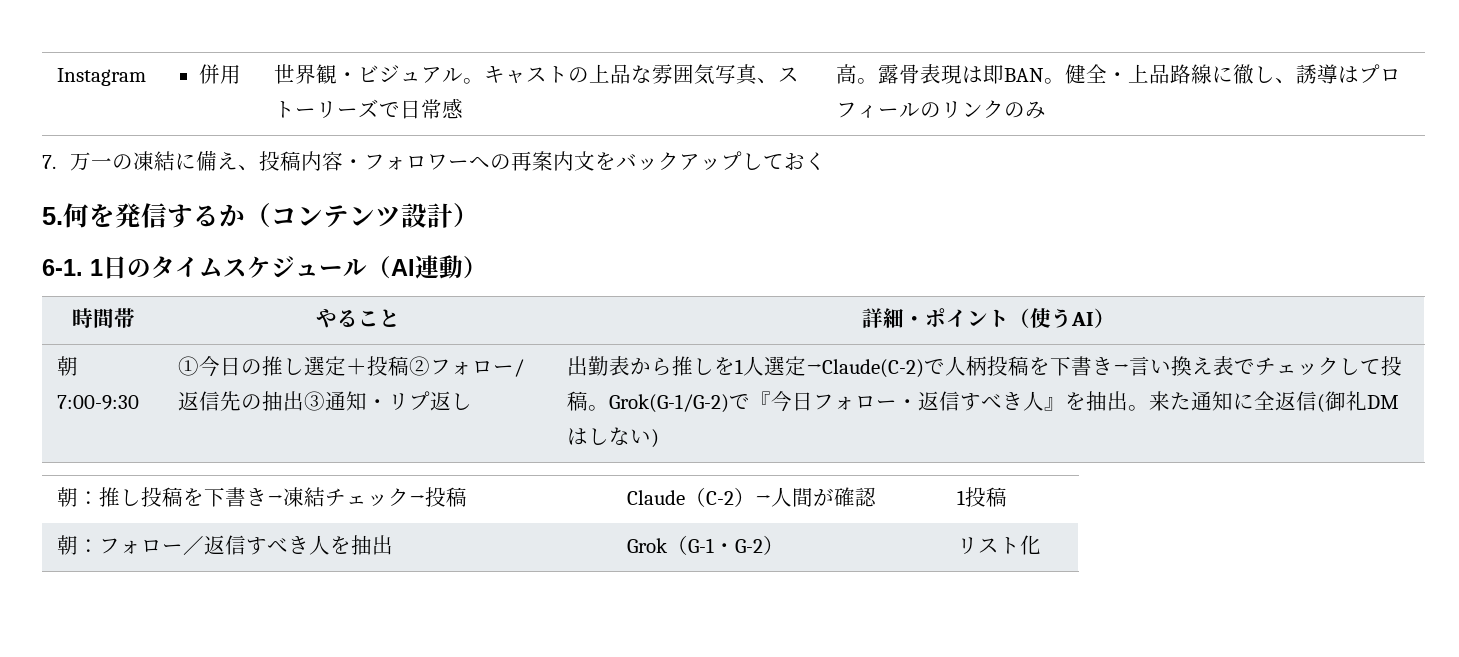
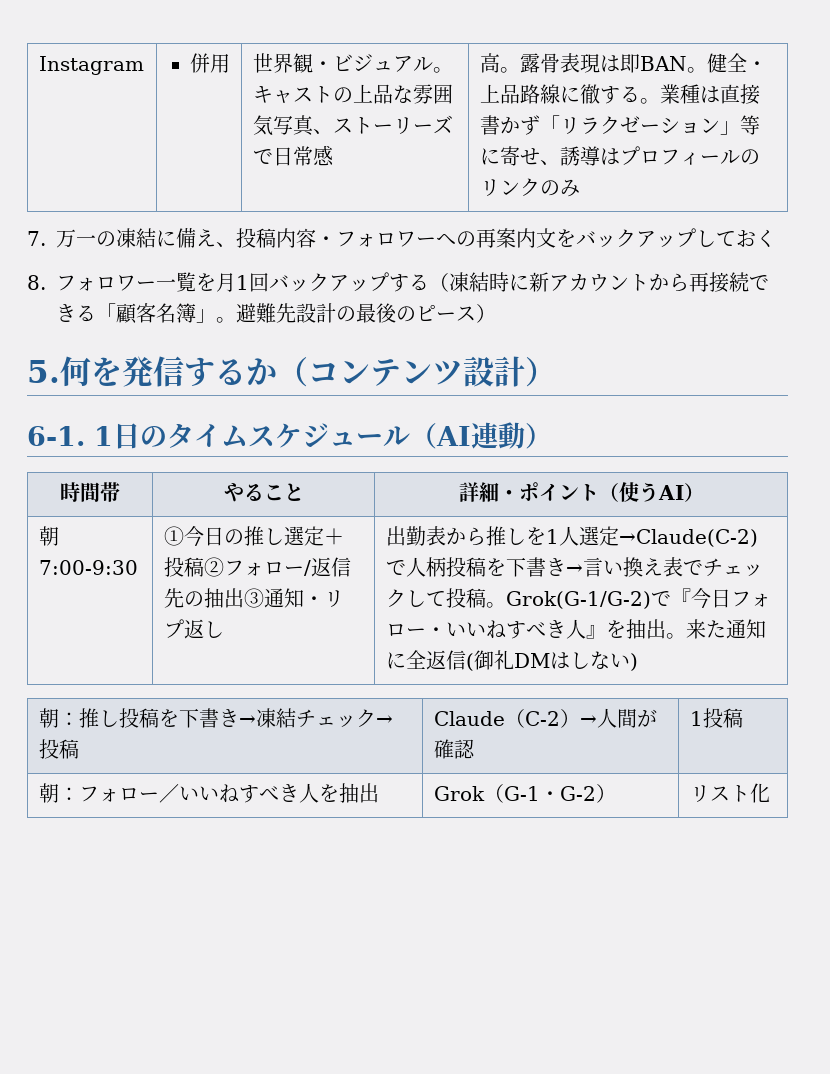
- 健全・上品路線に徹し、誘導はプロフィールのリンクのみ
+ 健全・上品路線に徹する。業種は直接書かず「リラクゼーション」等に寄せ、誘導はプロフィールのリンクのみ
+ 8.フォロワー一覧を月1回バックアップする（凍結時に新アカウントから再接続できる「顧客名簿」。避難先設計の最後のピース）
- Grok(G-1/G-2)で『今日フォロー・返信すべき人』を抽出。
+ Grok(G-1/G-2)で『今日フォロー・いいねすべき人』を抽出。
- 朝：フォロー／返信すべき人を抽出 | Grok（G-1・G-2） | リスト化
+ 朝：フォロー／いいねすべき人を抽出 | Grok（G-1・G-2） | リスト化

